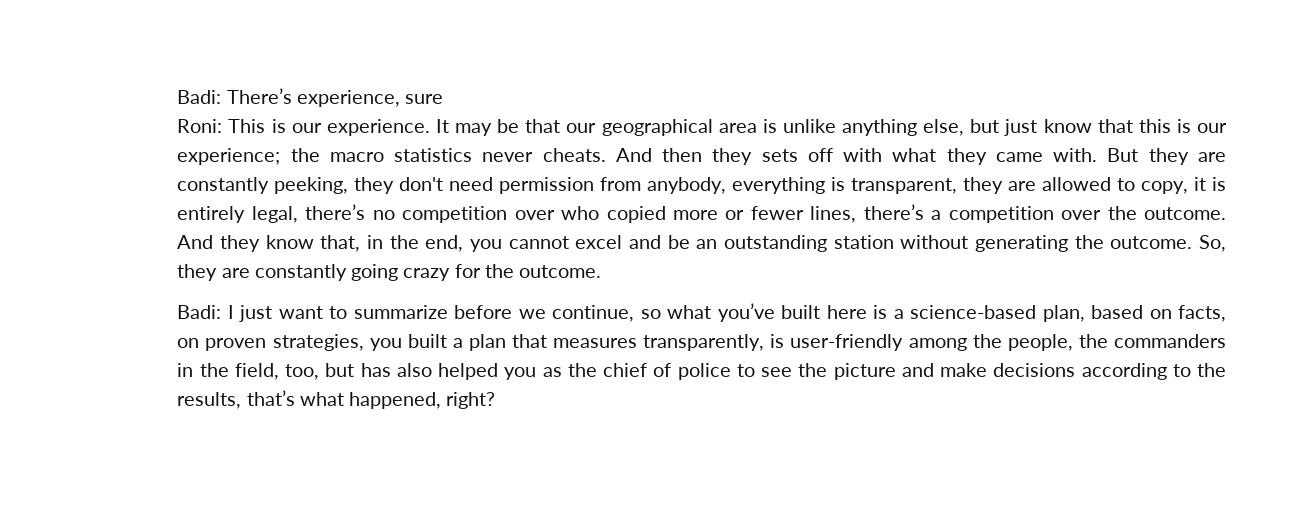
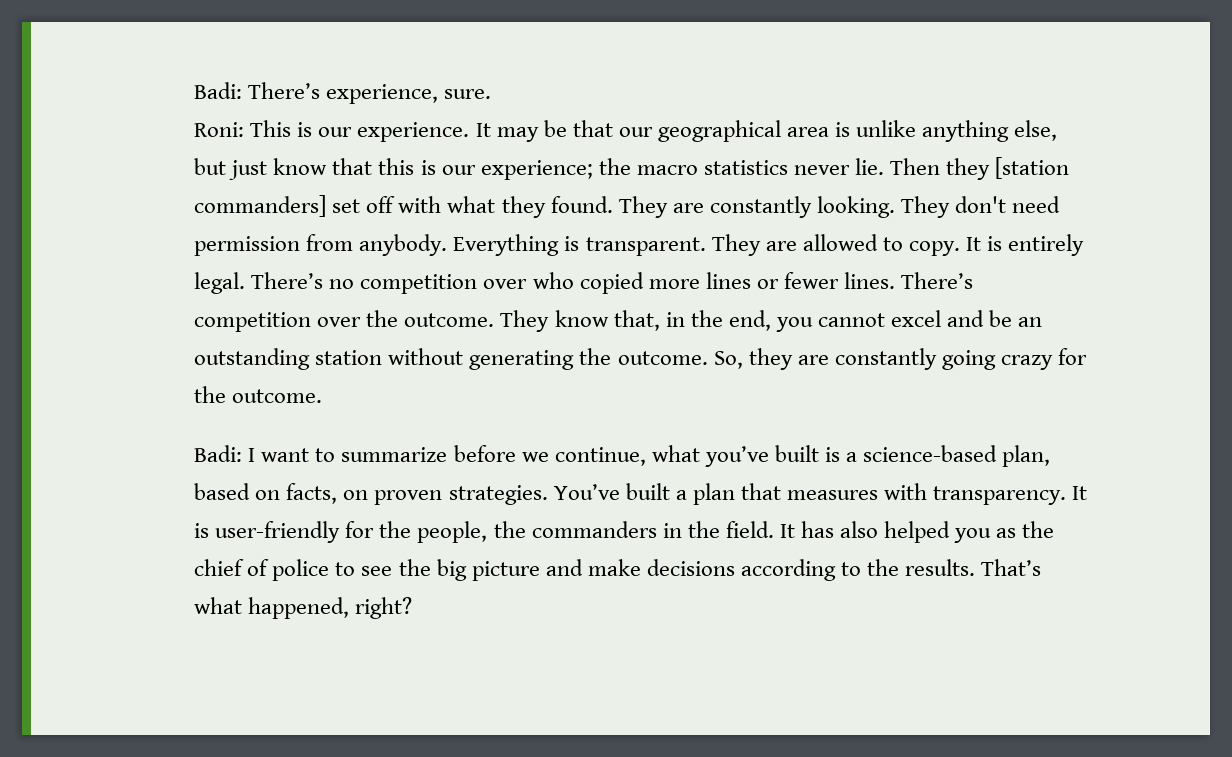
- Badi: There’s experience, sure
+ Badi: There’s experience, sure.
- It may be that our geographical area is unlike anything else, but just know that this is our experience; the macro statistics never cheats. And then they sets off with what they came with. But they are constantly peeking, they don't need permission from anybody, everything is transparent, they are allowed to copy, it is entirely legal, there’s no competition over who copied more or fewer lines, there’s a competition over the outcome.
+ It may be that our geographical area is unlike anything else, but just know that this is our experience; the macro statistics never lie. Then they [station commanders] set off with what they found. They are constantly looking. They don't need permission from anybody. Everything is transparent. They are allowed to copy. It is entirely legal. There’s no competition over who copied more lines or fewer lines. There’s competition over the outcome.
- And they know that, in the end, you cannot excel and be an outstanding station without generating the outcome.
+ They know that, in the end, you cannot excel and be an outstanding station without generating the outcome.
- Badi: I just want to summarize before we continue, so what you’ve built here is a science-based plan, based on facts, on proven strategies, you built a plan that measures transparently, is user-friendly among the people, the commanders in the field, too, but has also helped you as the chief of police to see the picture and make decisions according to the results, that’s what happened, right?
+ Badi: I want to summarize before we continue, what you’ve built is a science-based plan, based on facts, on proven strategies. You’ve built a plan that measures with transparency. It is user-friendly for the people, the commanders in the field. It has also helped you as the chief of police to see the big picture and make decisions according to the results. That’s what happened, right?

